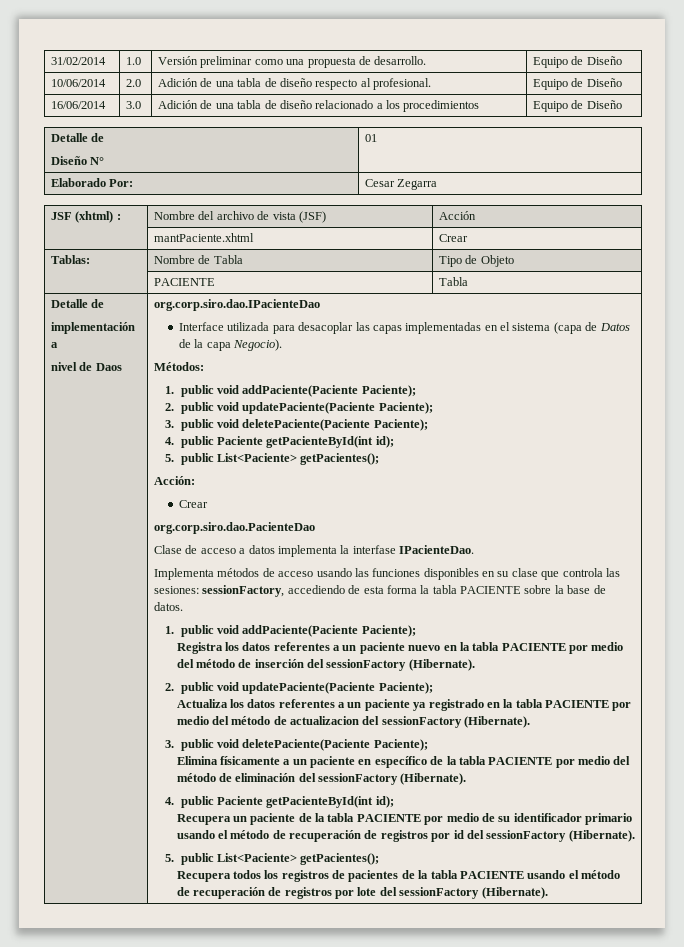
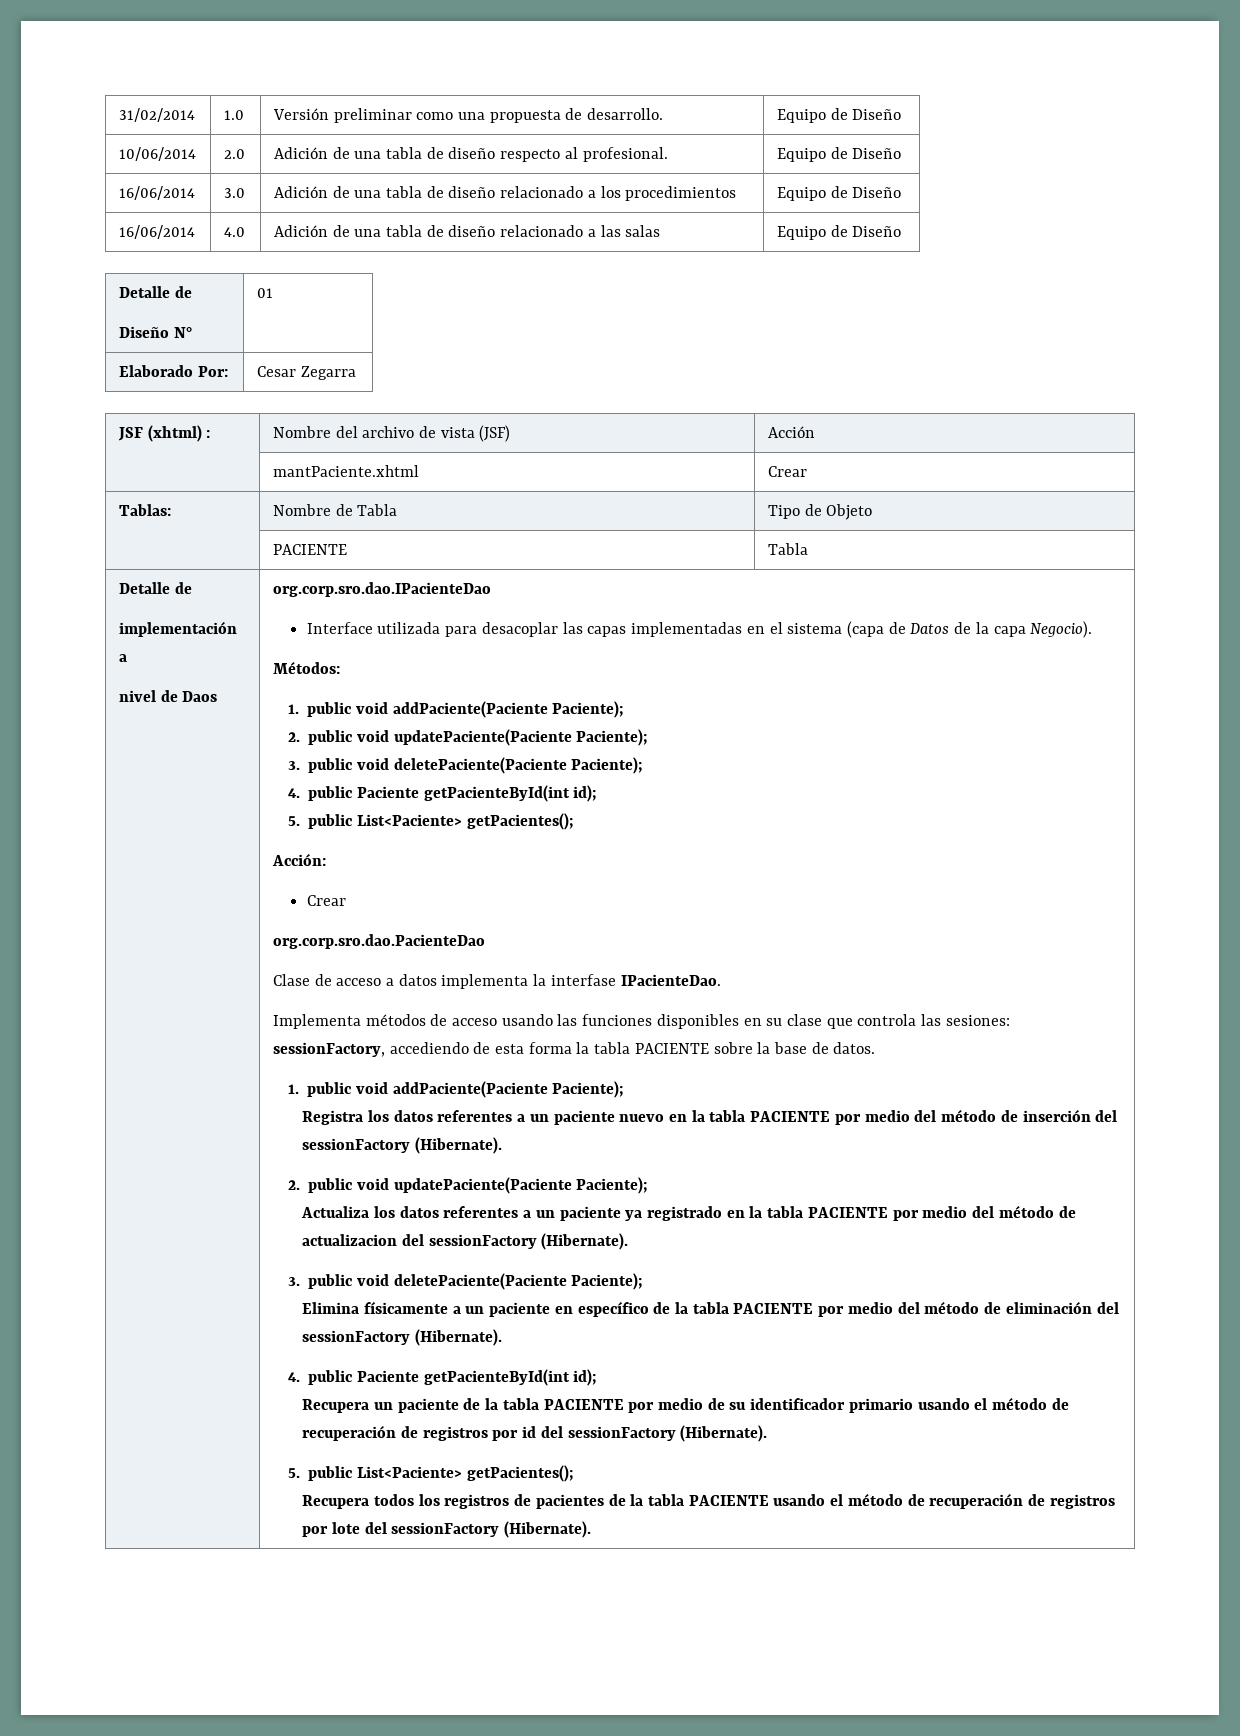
+ 16/06/2014 | 4.0 | Adición de una tabla de diseño relacionado a las salas | Equipo de Diseño
- org.corp.siro.dao.IPacienteDao
+ org.corp.sro.dao.IPacienteDao
- org.corp.siro.dao.PacienteDao
+ org.corp.sro.dao.PacienteDao

